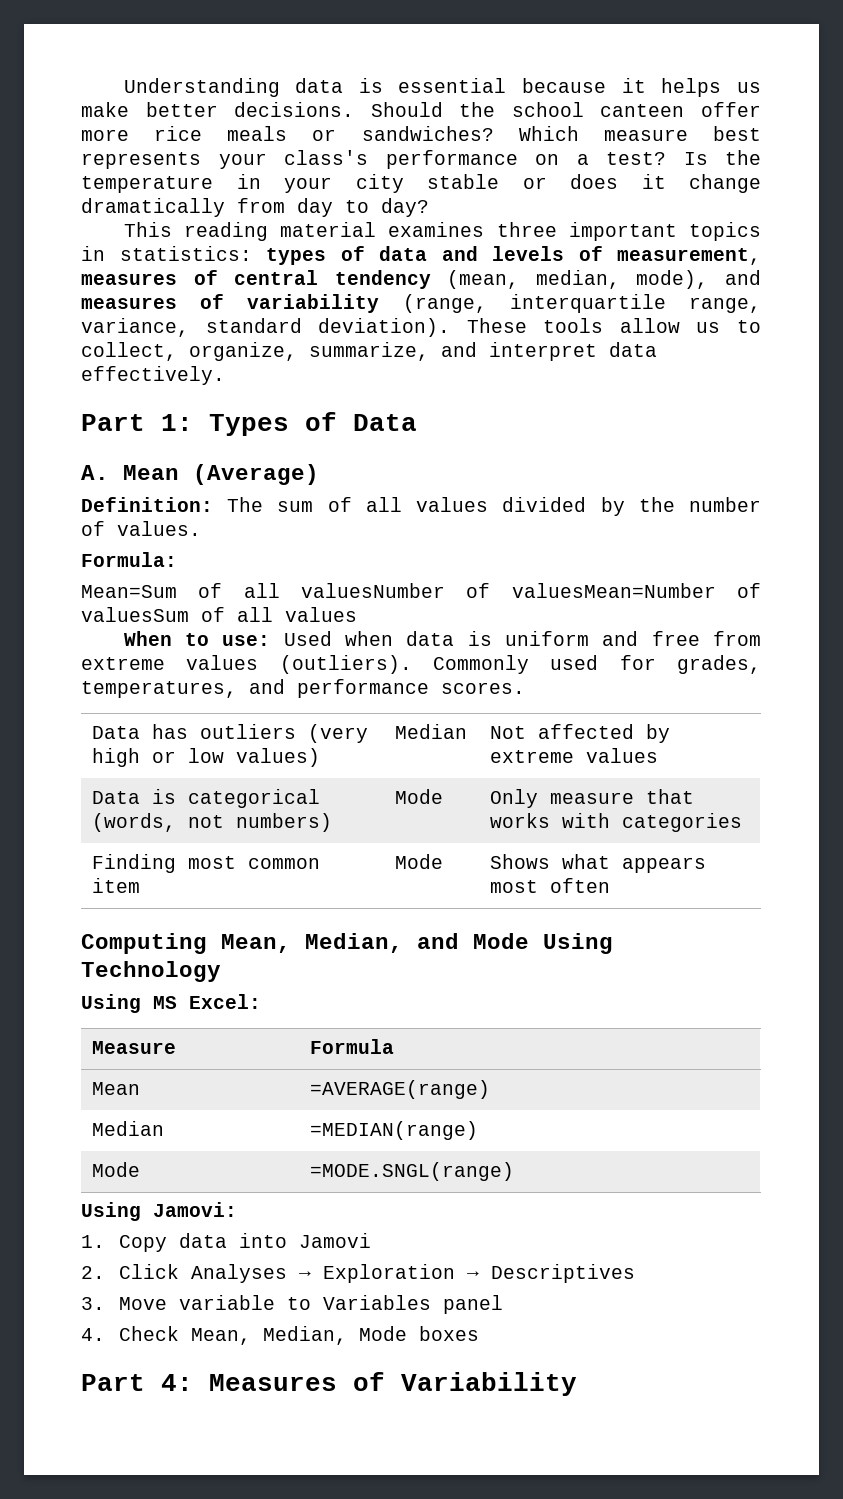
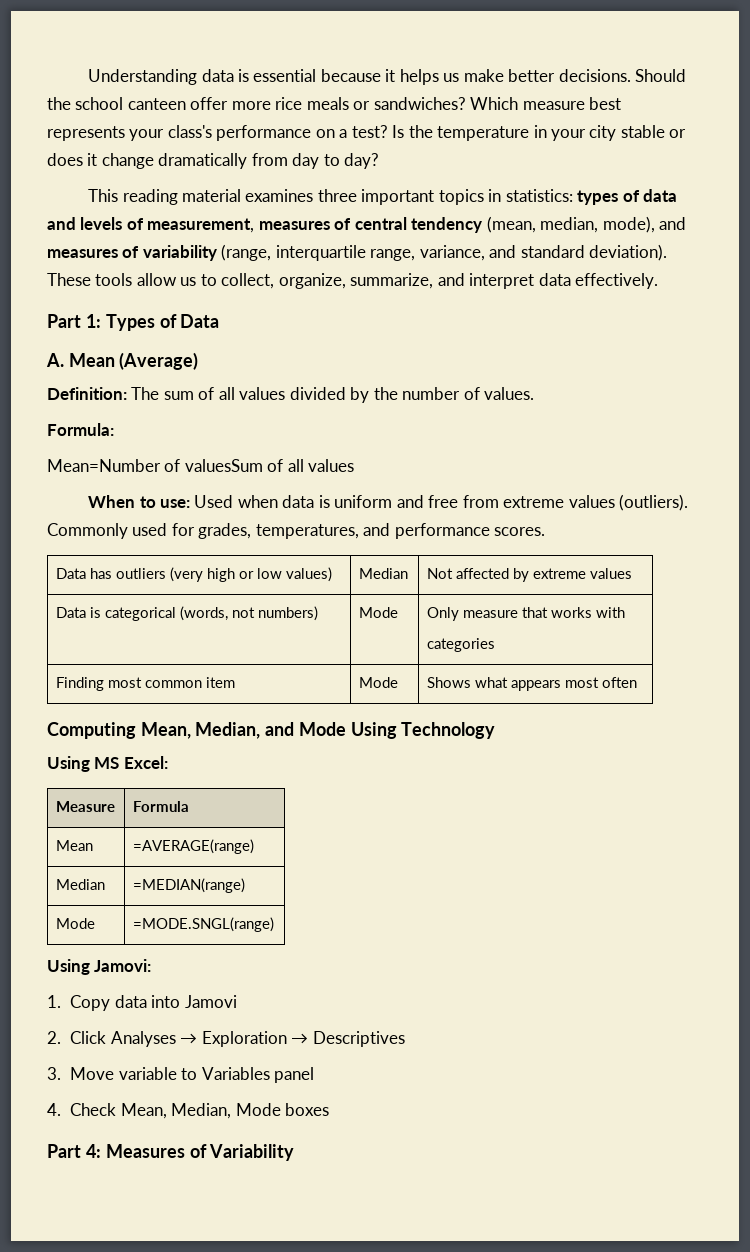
- This reading material examines three important topics in statistics: types of data and levels of measurement, measures of central tendency (mean, median, mode), and measures of variability (range, interquartile range, variance, standard deviation).
+ This reading material examines three important topics in statistics: types of data and levels of measurement, measures of central tendency (mean, median, mode), and measures of variability (range, interquartile range, variance, and standard deviation).
- Mean=Sum of all valuesNumber of valuesMean=Number of valuesSum of all values
+ Mean=Number of valuesSum of all values
- Data is categorical (words, not numbers) | Mode | Only measure that works with categories
+ Data is categorical (words, not numbers) | Mode | Only measure that works with
+ categories

